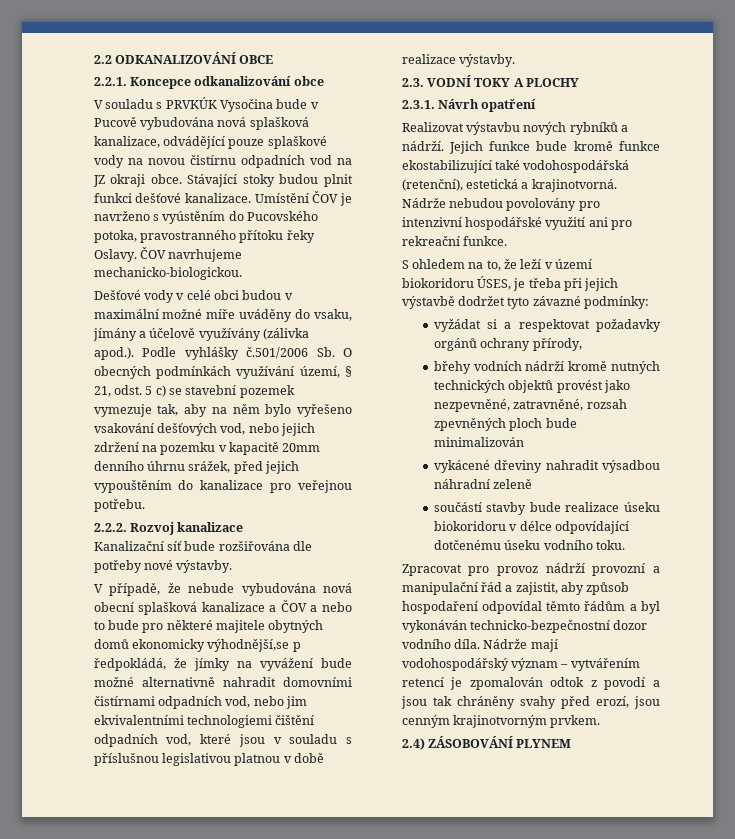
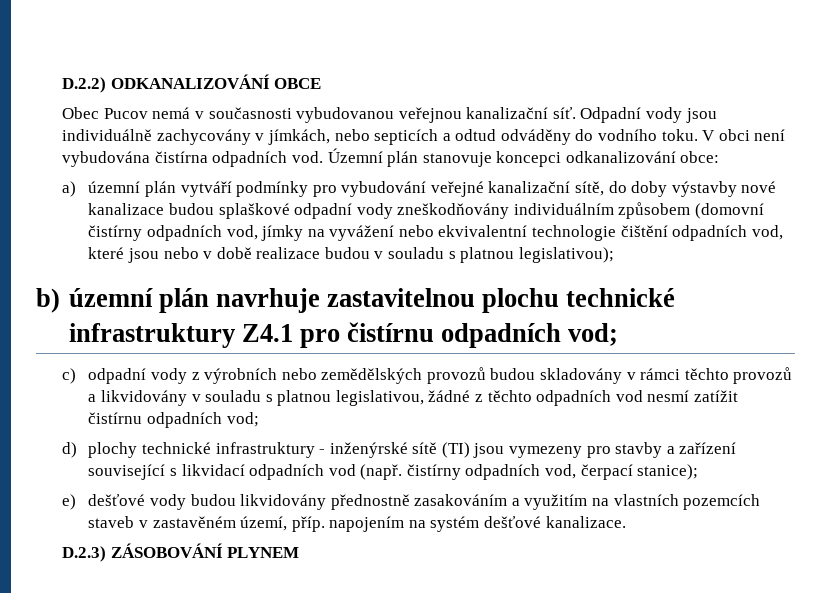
- 2.2 ODKANALIZOVÁNÍ OBCE
+ D.2.2) ODKANALIZOVÁNÍ OBCE
- 2.2.1. Koncepce odkanalizování obce
- V souladu s PRVKÚK Vysočina bude v Pucově vybudována nová splašková kanalizace, odvádějící pouze splaškové vody na novou čistírnu odpadních vod na JZ okraji obce. Stávající stoky budou plnit funkci dešťové kanalizace. Umístění ČOV je navrženo s vyústěním do Pucovského potoka, pravostranného přítoku řeky Oslavy. ČOV navrhujeme mechanicko-biologickou.
- Dešťové vody v celé obci budou v maximální možné míře uváděny do vsaku, jímány a účelově využívány (zálivka apod.). Podle vyhlášky č.501/2006 Sb. O obecných podmínkách využívání území, § 21, odst. 5 c) se stavební pozemek vymezuje tak, aby na něm bylo vyřešeno vsakování dešťových vod, nebo jejich zdržení na pozemku v kapacitě 20mm denního úhrnu srážek, před jejich vypouštěním do kanalizace pro veřejnou potřebu.
- 2.2.2. Rozvoj kanalizace
- Kanalizační síť bude rozšiřována dle potřeby nové výstavby.
- V případě, že nebude vybudována nová obecní splašková kanalizace a ČOV a nebo to bude pro některé majitele obytných domů ekonomicky výhodnější,se p ředpokládá, že jímky na vyvážení bude možné alternativně nahradit domovními čistírnami odpadních vod, nebo jim ekvivalentními technologiemi čištění odpadních vod, které jsou v souladu s příslušnou legislativou platnou v době realizace výstavby.
- 2.3. VODNÍ TOKY A PLOCHY
- 2.3.1. Návrh opatření
- Realizovat výstavbu nových rybníků a nádrží. Jejich funkce bude kromě funkce ekostabilizující také vodohospodářská (retenční), estetická a krajinotvorná. Nádrže nebudou povolovány pro intenzivní hospodářské využití ani pro rekreační funkce.
- S ohledem na to, že leží v území biokoridoru ÚSES, je třeba při jejich výstavbě dodržet tyto závazné podmínky:
- vyžádat si a respektovat požadavky orgánů ochrany přírody,
- břehy vodních nádrží kromě nutných technických objektů provést jako nezpevněné, zatravněné, rozsah zpevněných ploch bude minimalizován
- vykácené dřeviny nahradit výsadbou náhradní zeleně
- součástí stavby bude realizace úseku biokoridoru v délce odpovídající dotčenému úseku vodního toku.
- Zpracovat pro provoz nádrží provozní a manipulační řád a zajistit, aby způsob hospodaření odpovídal těmto řádům a byl vykonáván technicko-bezpečnostní dozor vodního díla. Nádrže mají vodohospodářský význam – vytvářením retencí je zpomalován odtok z povodí a jsou tak chráněny svahy před erozí, jsou cenným krajinotvorným prvkem.
- 2.4) ZÁSOBOVÁNÍ PLYNEM
+ Obec Pucov nemá v současnosti vybudovanou veřejnou kanalizační síť. Odpadní vody jsou individuálně zachycovány v jímkách, nebo septicích a odtud odváděny do vodního toku. V obci není vybudována čistírna odpadních vod. Územní plán stanovuje koncepci odkanalizování obce:
+ a) územní plán vytváří podmínky pro vybudování veřejné kanalizační sítě, do doby výstavby nové kanalizace budou splaškové odpadní vody zneškodňovány individuálním způsobem (domovní čistírny odpadních vod, jímky na vyvážení nebo ekvivalentní technologie čištění odpadních vod, které jsou nebo v době realizace budou v souladu s platnou legislativou);
+ b) územní plán navrhuje zastavitelnou plochu technické infrastruktury Z4.1 pro čistírnu odpadních vod;
+ c) odpadní vody z výrobních nebo zemědělských provozů budou skladovány v rámci těchto provozů a likvidovány v souladu s platnou legislativou, žádné z těchto odpadních vod nesmí zatížit čistírnu odpadních vod;
+ d) plochy technické infrastruktury - inženýrské sítě (TI) jsou vymezeny pro stavby a zařízení související s likvidací odpadních vod (např. čistírny odpadních vod, čerpací stanice);
+ e) dešťové vody budou likvidovány přednostně zasakováním a využitím na vlastních pozemcích staveb v zastavěném území, příp. napojením na systém dešťové kanalizace.
+ D.2.3) ZÁSOBOVÁNÍ PLYNEM

